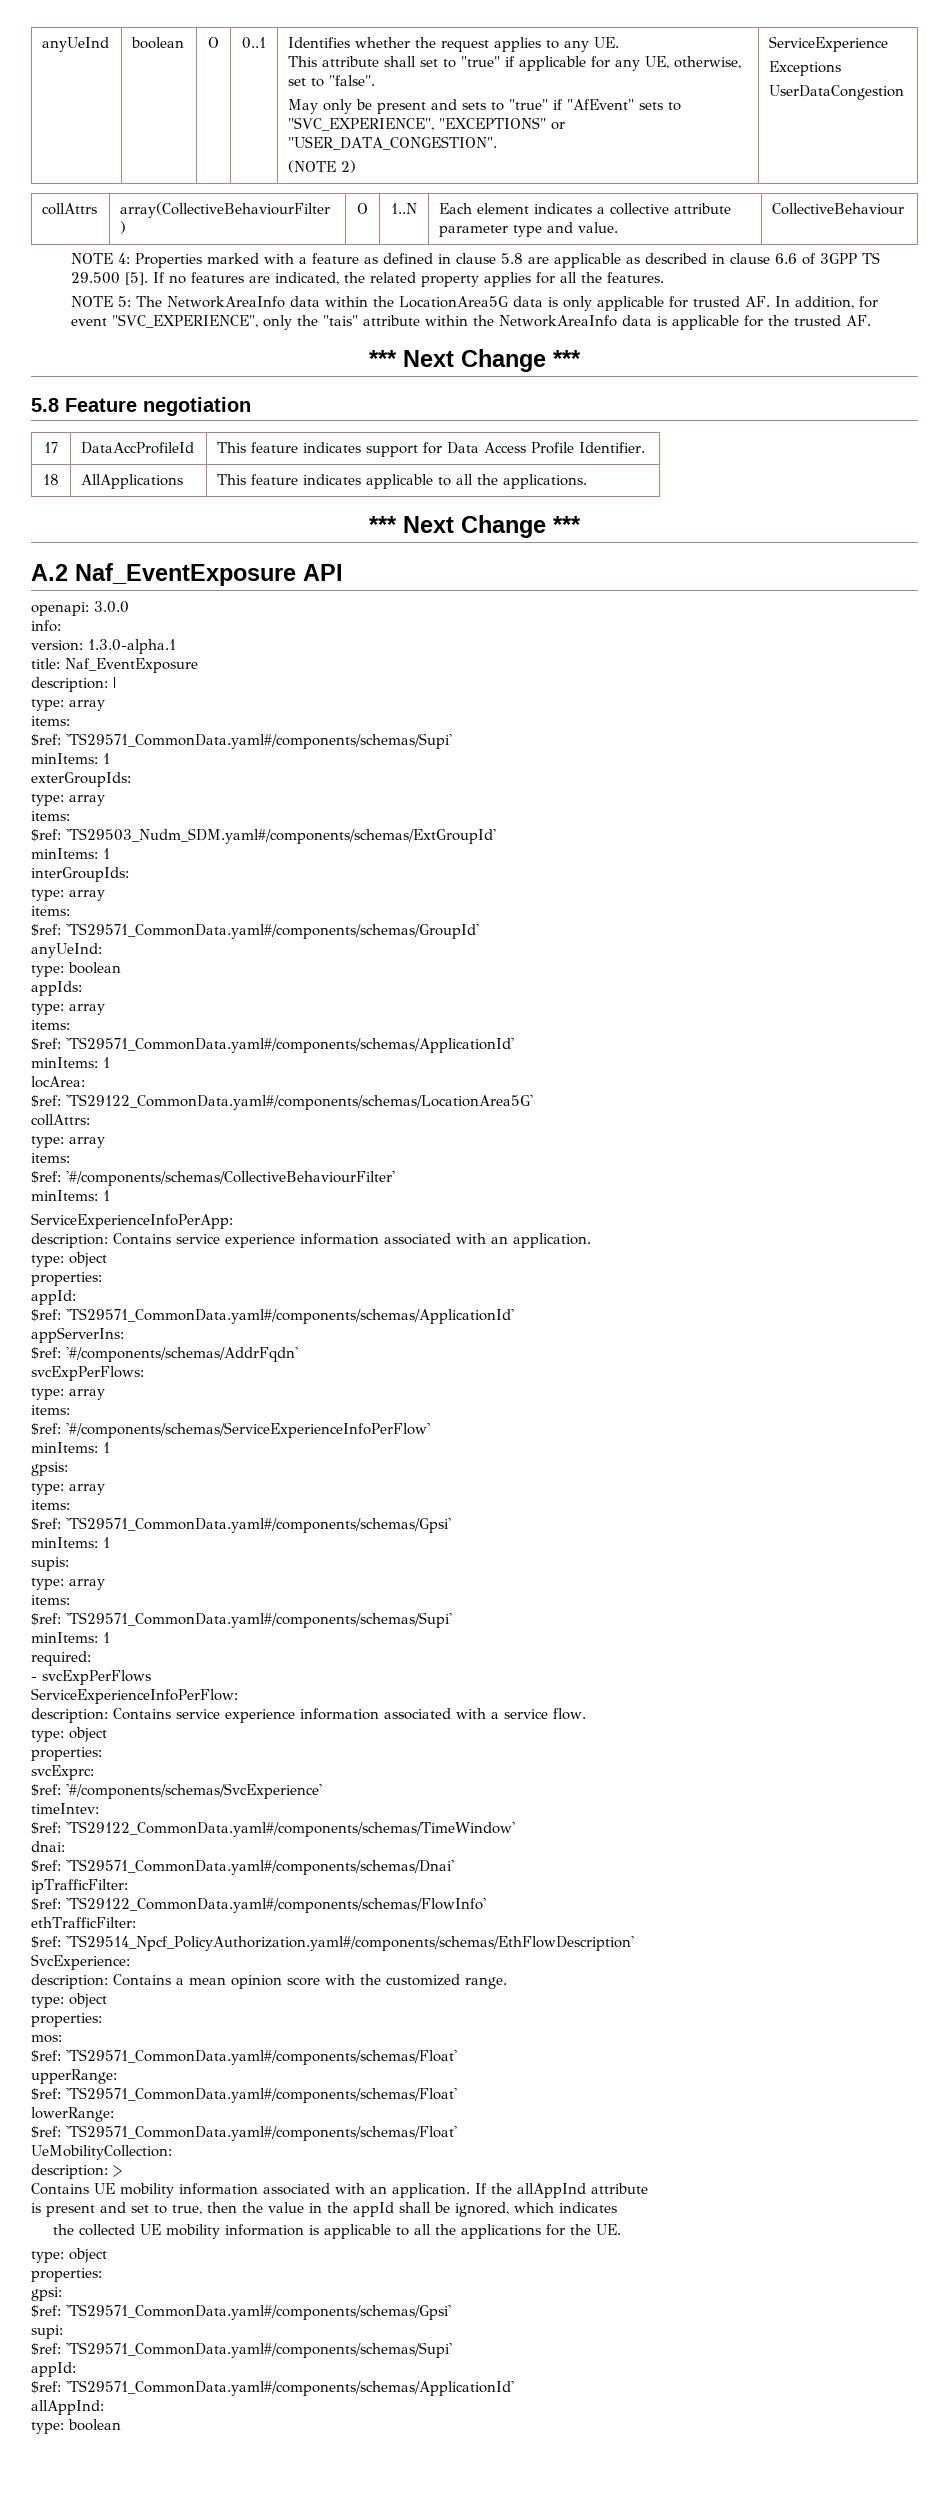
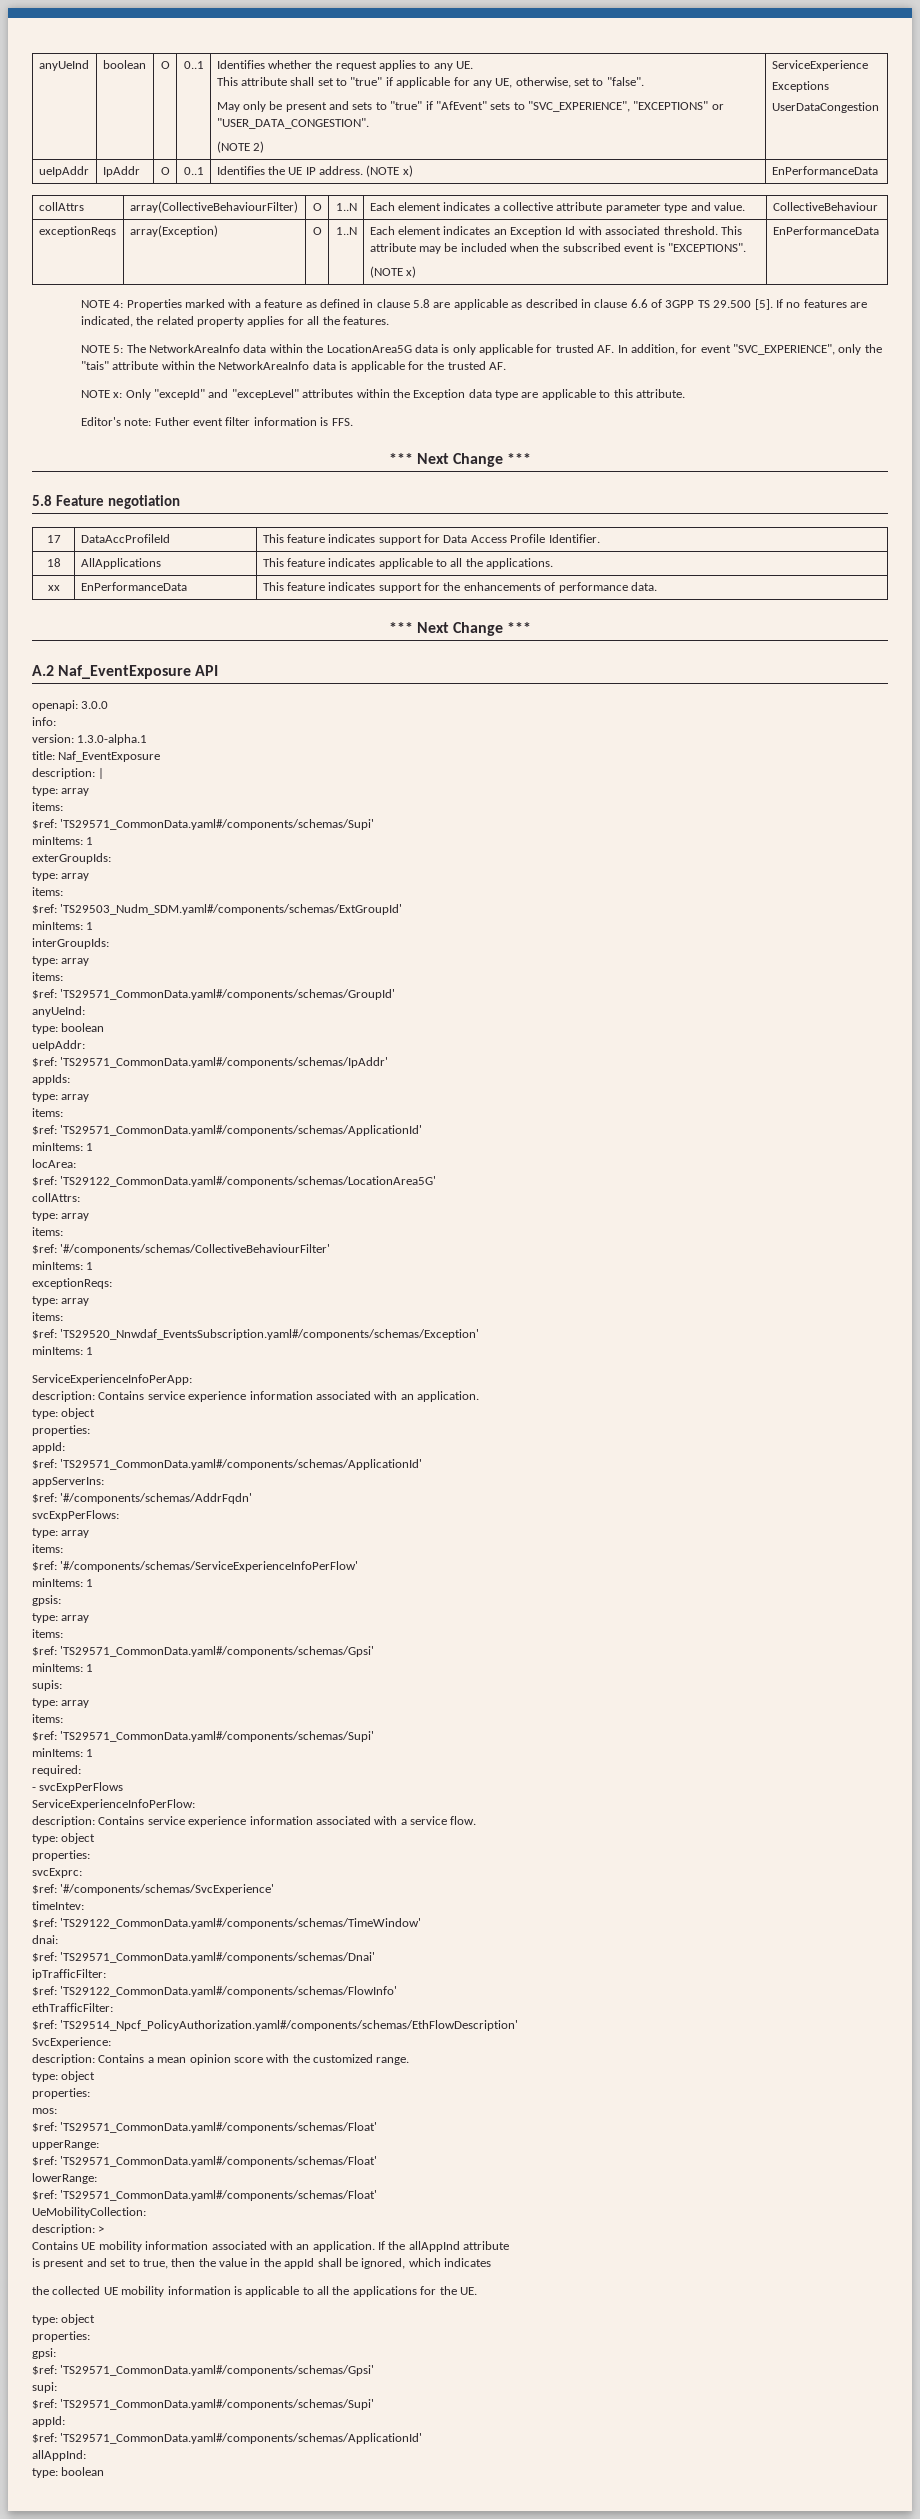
+ ueIpAddr | IpAddr | O | 0..1 | Identifies the UE IP address. (NOTE x) | EnPerformanceData
+ exceptionReqs | array(Exception) | O | 1..N | Each element indicates an Exception Id with associated threshold. This attribute may be included when the subscribed event is "EXCEPTIONS".
+ (NOTE x) | EnPerformanceData
+ NOTE x: Only "excepId" and "excepLevel" attributes within the Exception data type are applicable to this attribute.
+ Editor's note: Futher event filter information is FFS.
+ xx | EnPerformanceData | This feature indicates support for the enhancements of performance data.
+ ueIpAddr:
+ $ref: 'TS29571_CommonData.yaml#/components/schemas/IpAddr'
+ exceptionReqs:
+ type: array
+ items:
+ $ref: 'TS29520_Nnwdaf_EventsSubscription.yaml#/components/schemas/Exception'
+ minItems: 1

